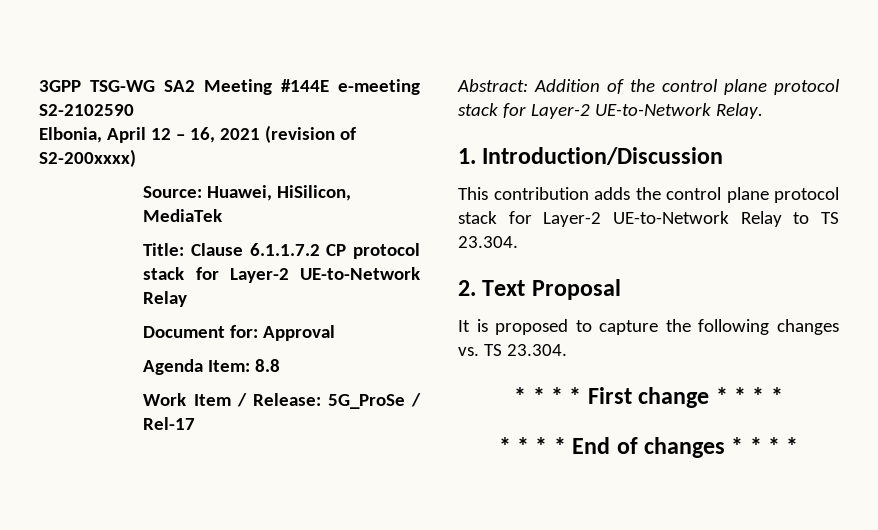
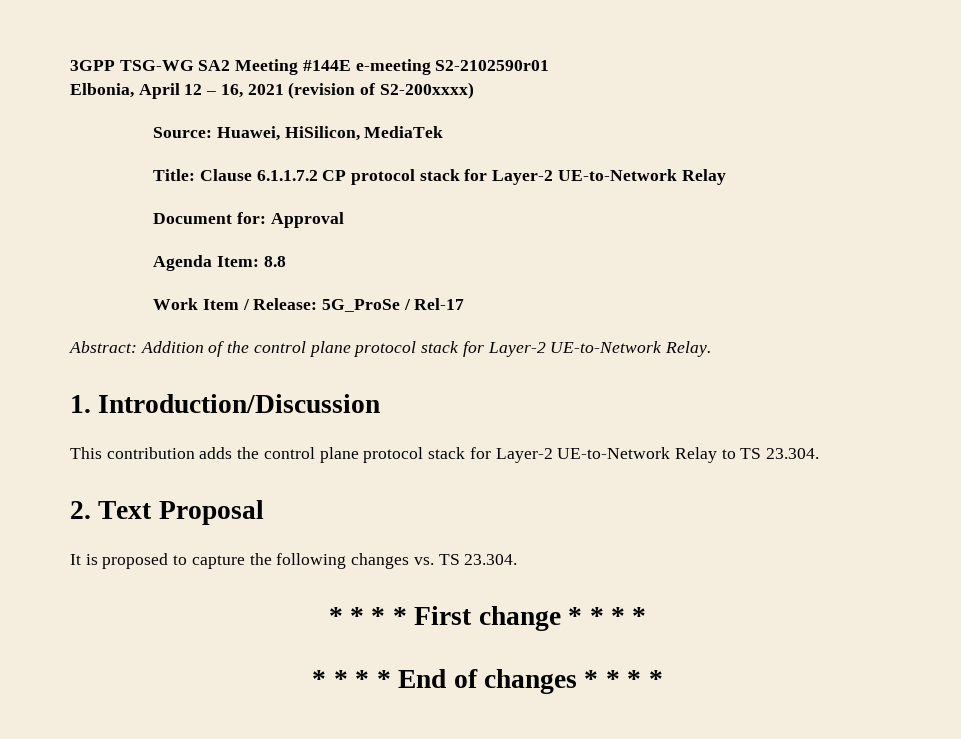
- 3GPP TSG-WG SA2 Meeting #144E e-meeting S2-2102590
+ 3GPP TSG-WG SA2 Meeting #144E e-meeting S2-2102590r01

